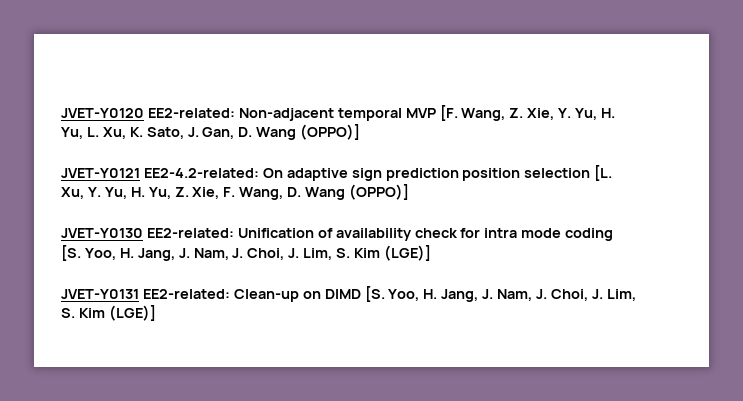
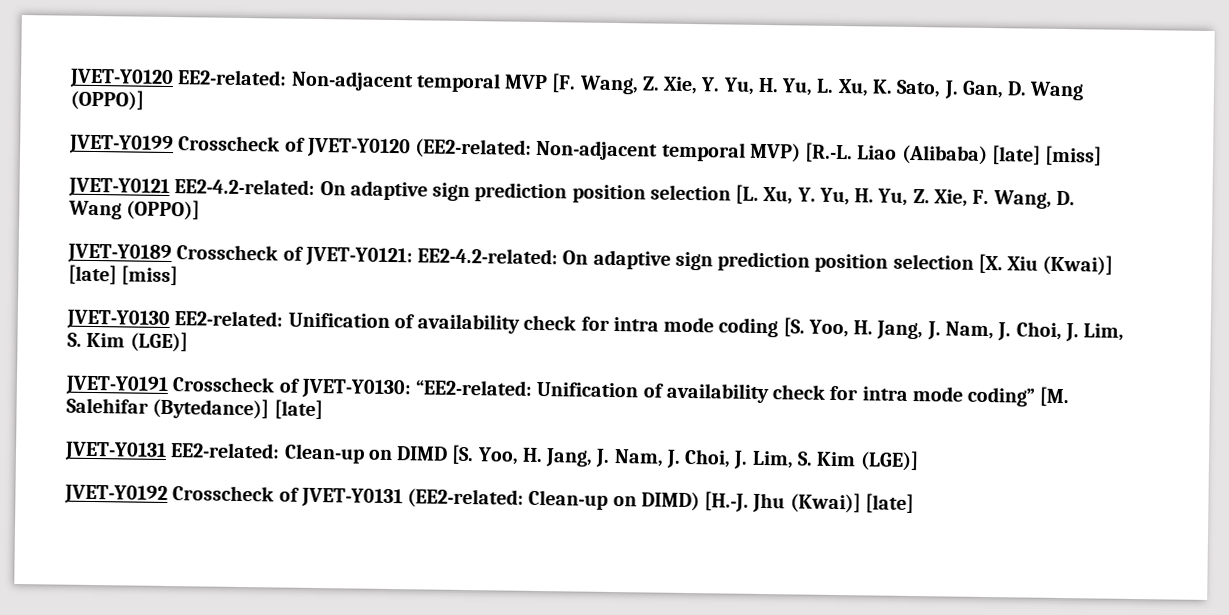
+ JVET-Y0199 Crosscheck of JVET-Y0120 (EE2-related: Non-adjacent temporal MVP) [R.-L. Liao (Alibaba) [late] [miss]
+ JVET-Y0189 Crosscheck of JVET-Y0121: EE2-4.2-related: On adaptive sign prediction position selection [X. Xiu (Kwai)] [late] [miss]
+ JVET-Y0191 Crosscheck of JVET-Y0130: “EE2-related: Unification of availability check for intra mode coding” [M. Salehifar (Bytedance)] [late]
+ JVET-Y0192 Crosscheck of JVET-Y0131 (EE2-related: Clean-up on DIMD) [H.-J. Jhu (Kwai)] [late]

